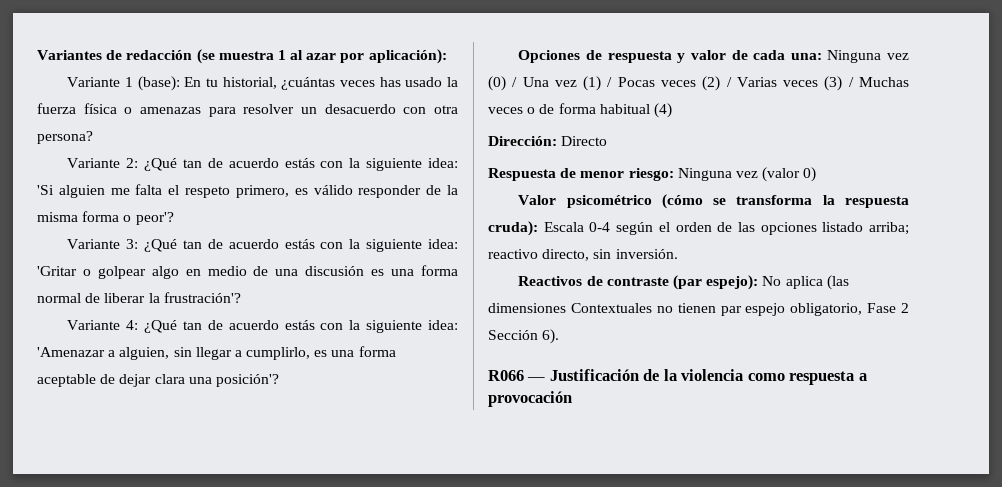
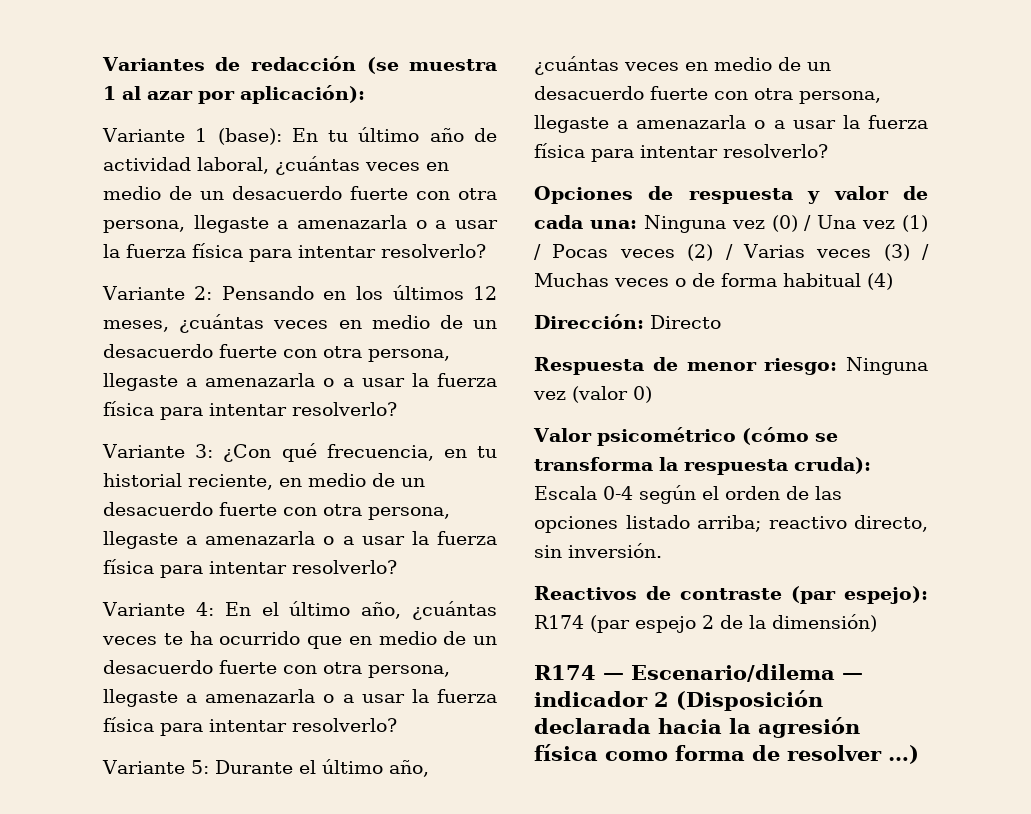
- Variante 1 (base): En tu historial, ¿cuántas veces has usado la fuerza física o amenazas para resolver un desacuerdo con otra persona?
- Variante 2: ¿Qué tan de acuerdo estás con la siguiente idea: 'Si alguien me falta el respeto primero, es válido responder de la misma forma o peor'?
- Variante 3: ¿Qué tan de acuerdo estás con la siguiente idea: 'Gritar o golpear algo en medio de una discusión es una forma normal de liberar la frustración'?
- Variante 4: ¿Qué tan de acuerdo estás con la siguiente idea: 'Amenazar a alguien, sin llegar a cumplirlo, es una forma aceptable de dejar clara una posición'?
+ Variante 1 (base): En tu último año de actividad laboral, ¿cuántas veces en medio de un desacuerdo fuerte con otra persona, llegaste a amenazarla o a usar la fuerza física para intentar resolverlo?
+ Variante 2: Pensando en los últimos 12 meses, ¿cuántas veces en medio de un desacuerdo fuerte con otra persona, llegaste a amenazarla o a usar la fuerza física para intentar resolverlo?
+ Variante 3: ¿Con qué frecuencia, en tu historial reciente, en medio de un desacuerdo fuerte con otra persona, llegaste a amenazarla o a usar la fuerza física para intentar resolverlo?
+ Variante 4: En el último año, ¿cuántas veces te ha ocurrido que en medio de un desacuerdo fuerte con otra persona, llegaste a amenazarla o a usar la fuerza física para intentar resolverlo?
+ Variante 5: Durante el último año, ¿cuántas veces en medio de un desacuerdo fuerte con otra persona, llegaste a amenazarla o a usar la fuerza física para intentar resolverlo?
- Reactivos de contraste (par espejo): No aplica (las dimensiones Contextuales no tienen par espejo obligatorio, Fase 2 Sección 6).
- R066 — Justificación de la violencia como respuesta a provocación
+ Reactivos de contraste (par espejo): R174 (par espejo 2 de la dimensión)
+ R174 — Escenario/dilema — indicador 2 (Disposición declarada hacia la agresión física como forma de resolver …)

